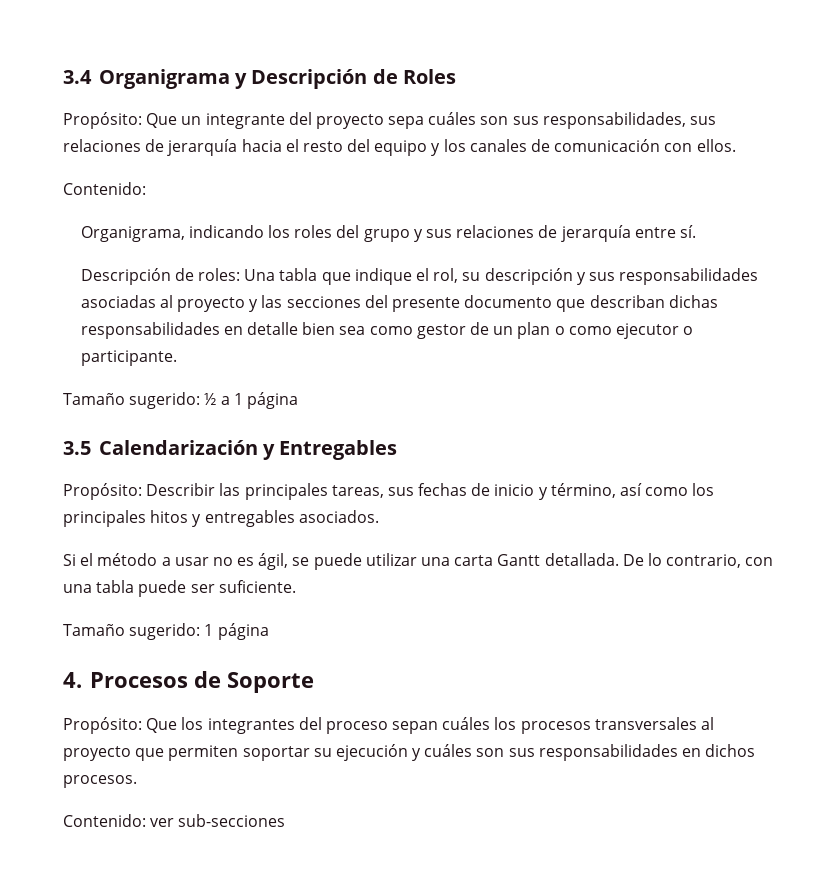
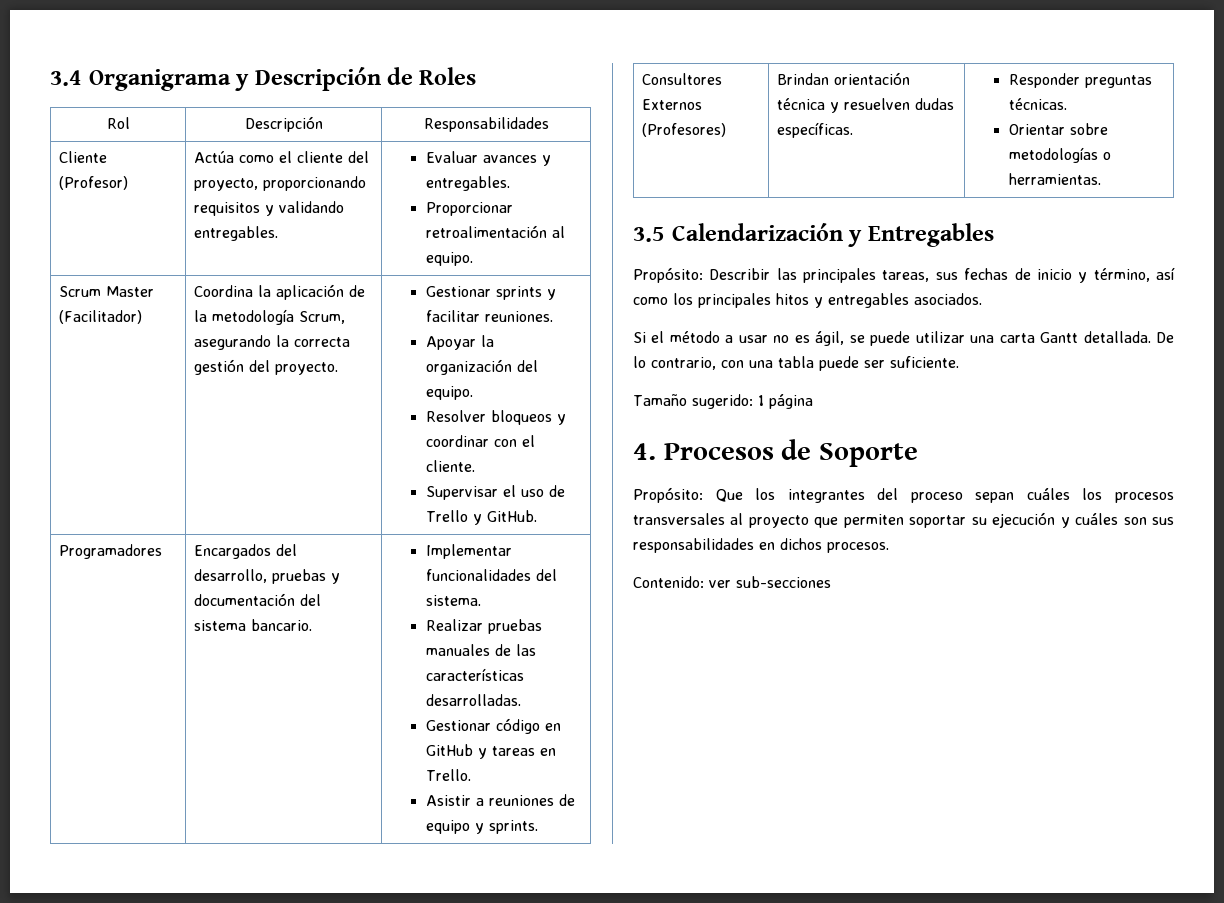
- Propósito: Que un integrante del proyecto sepa cuáles son sus responsabilidades, sus relaciones de jerarquía hacia el resto del equipo y los canales de comunicación con ellos.
- Contenido:
- Organigrama, indicando los roles del grupo y sus relaciones de jerarquía entre sí.
- Descripción de roles: Una tabla que indique el rol, su descripción y sus responsabilidades asociadas al proyecto y las secciones del presente documento que describan dichas responsabilidades en detalle bien sea como gestor de un plan o como ejecutor o participante.
- Tamaño sugerido: ½ a 1 página
+ Rol | Descripción | Responsabilidades
+ Cliente (Profesor) | Actúa como el cliente del proyecto, proporcionando requisitos y validando entregables. | Evaluar avances y entregables.
+ Proporcionar retroalimentación al equipo.
+ Scrum Master (Facilitador) | Coordina la aplicación de la metodología Scrum, asegurando la correcta gestión del proyecto. | Gestionar sprints y facilitar reuniones.
+ Apoyar la organización del equipo.
+ Resolver bloqueos y coordinar con el cliente.
+ Supervisar el uso de Trello y GitHub.
+ Programadores | Encargados del desarrollo, pruebas y documentación del sistema bancario. | Implementar funcionalidades del sistema.
+ Realizar pruebas manuales de las características desarrolladas.
+ Gestionar código en GitHub y tareas en Trello.
+ Asistir a reuniones de equipo y sprints.
+ Consultores Externos (Profesores) | Brindan orientación técnica y resuelven dudas específicas. | Responder preguntas técnicas.
+ Orientar sobre metodologías o herramientas.

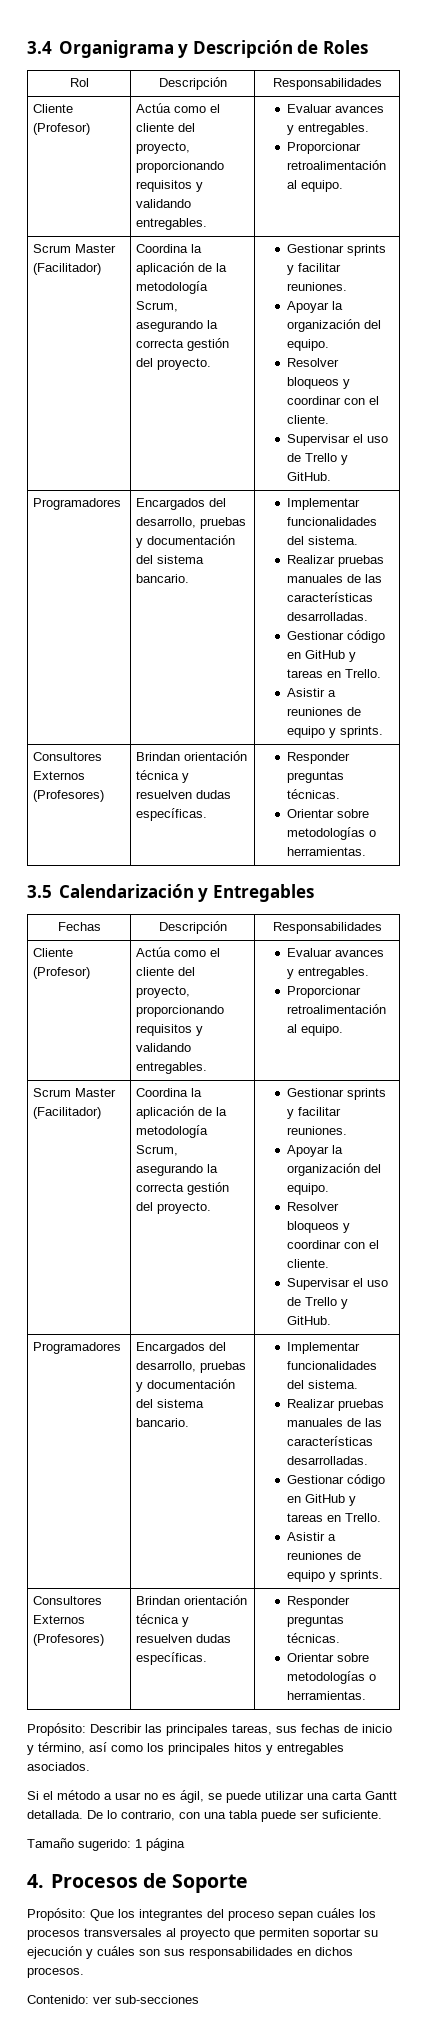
+ Fechas | Descripción | Responsabilidades
+ Cliente (Profesor) | Actúa como el cliente del proyecto, proporcionando requisitos y validando entregables. | Evaluar avances y entregables.
+ Proporcionar retroalimentación al equipo.
+ Scrum Master (Facilitador) | Coordina la aplicación de la metodología Scrum, asegurando la correcta gestión del proyecto. | Gestionar sprints y facilitar reuniones.
+ Apoyar la organización del equipo.
+ Resolver bloqueos y coordinar con el cliente.
+ Supervisar el uso de Trello y GitHub.
+ Programadores | Encargados del desarrollo, pruebas y documentación del sistema bancario. | Implementar funcionalidades del sistema.
+ Realizar pruebas manuales de las características desarrolladas.
+ Gestionar código en GitHub y tareas en Trello.
+ Asistir a reuniones de equipo y sprints.
+ Consultores Externos (Profesores) | Brindan orientación técnica y resuelven dudas específicas. | Responder preguntas técnicas.
+ Orientar sobre metodologías o herramientas.

